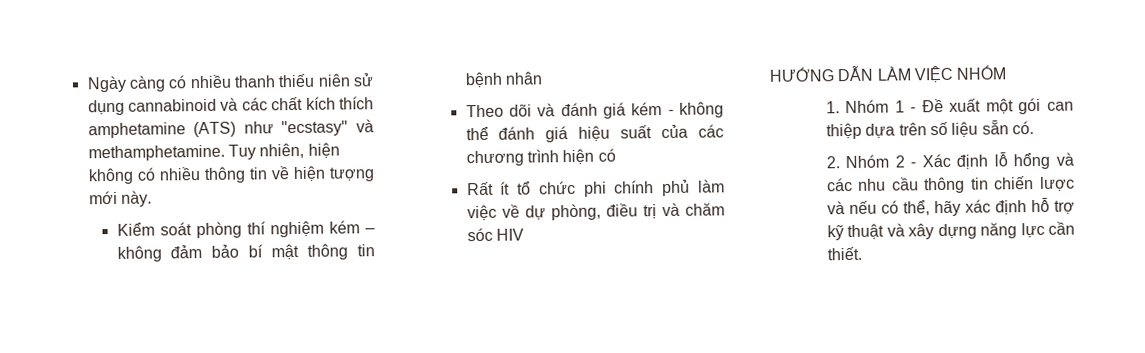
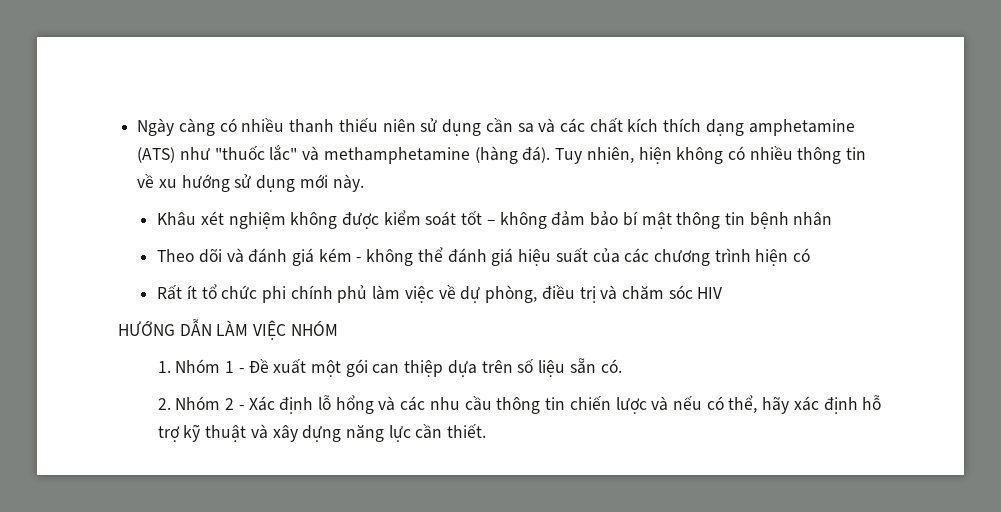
- Ngày càng có nhiều thanh thiếu niên sử dụng cannabinoid và các chất kích thích amphetamine (ATS) như "ecstasy" và methamphetamine.
+ Ngày càng có nhiều thanh thiếu niên sử dụng cần sa và các chất kích thích dạng amphetamine (ATS) như "thuốc lắc" và methamphetamine (hàng đá).
- Tuy nhiên, hiện không có nhiều thông tin về hiện tượng mới này.
- Kiểm soát phòng thí nghiệm kém – không đảm bảo bí mật thông tin bệnh nhân
+ Tuy nhiên, hiện không có nhiều thông tin về xu hướng sử dụng mới này.
+ Khâu xét nghiệm không được kiểm soát tốt – không đảm bảo bí mật thông tin bệnh nhân

